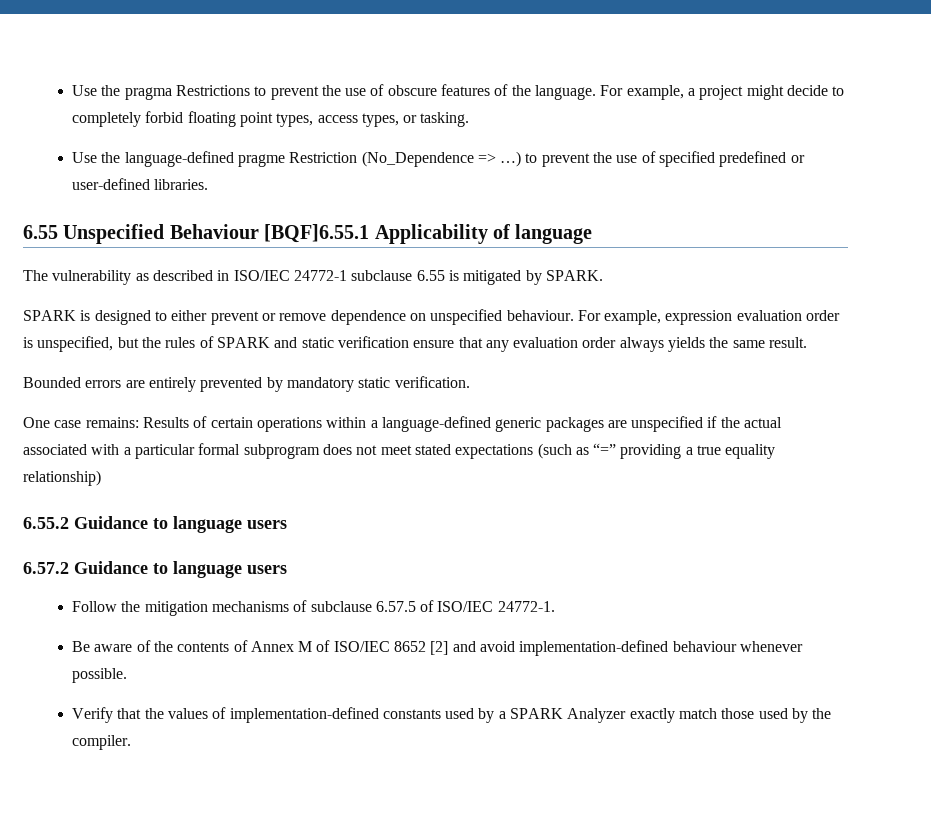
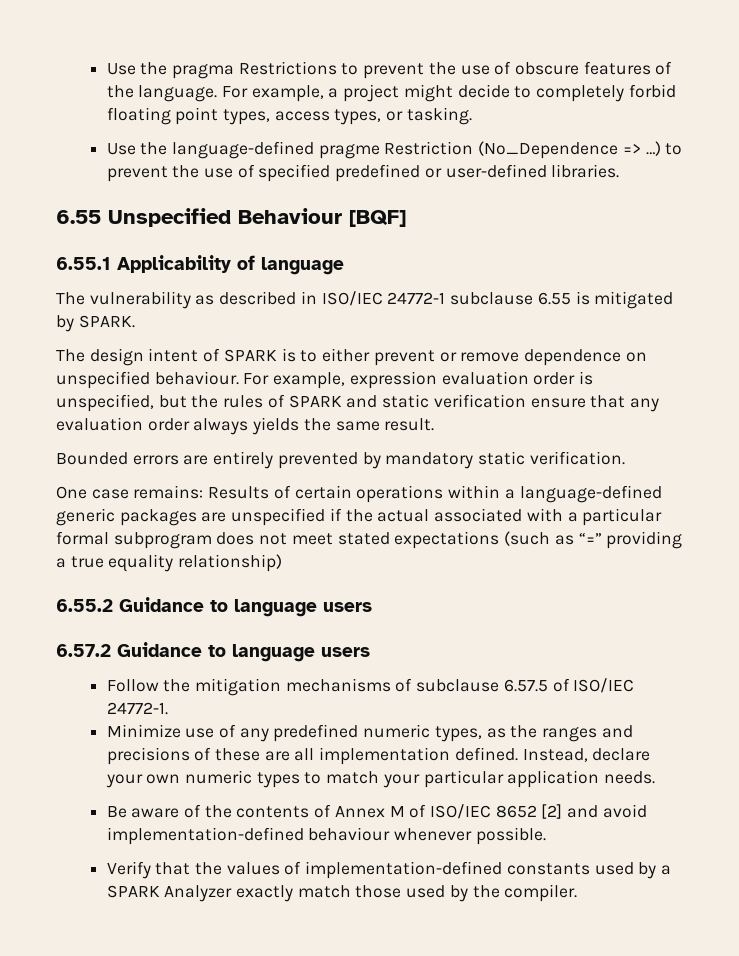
- 6.55 Unspecified Behaviour [BQF]6.55.1 Applicability of language
+ 6.55 Unspecified Behaviour [BQF]
+ 6.55.1 Applicability of language
- SPARK is designed to either prevent or remove dependence on unspecified behaviour.
+ The design intent of SPARK is to either prevent or remove dependence on unspecified behaviour.
+ Minimize use of any predefined numeric types, as the ranges and precisions of these are all implementation defined. Instead, declare your own numeric types to match your particular application needs.

